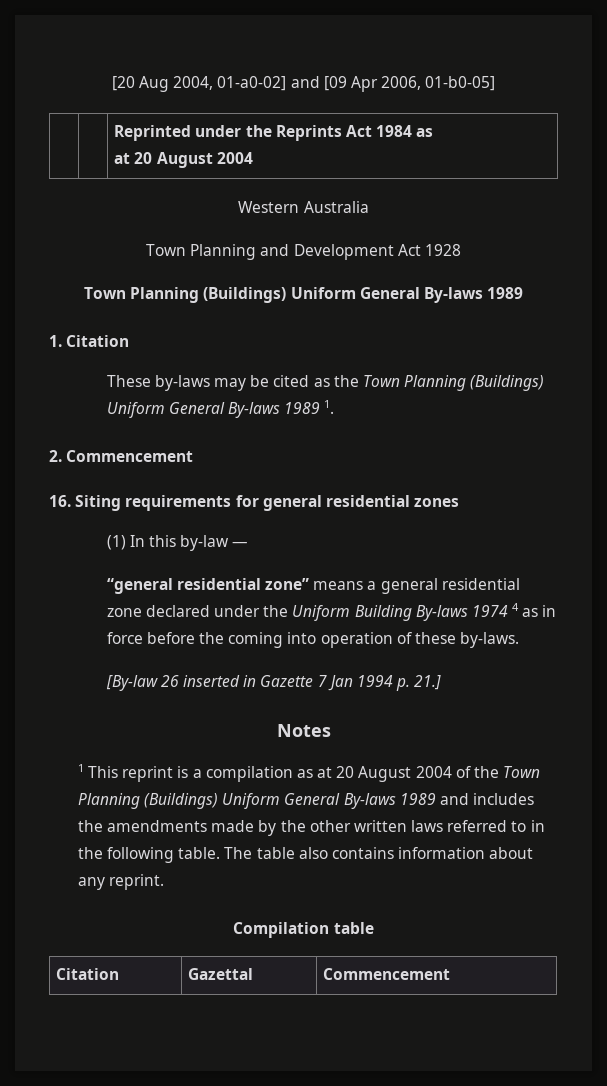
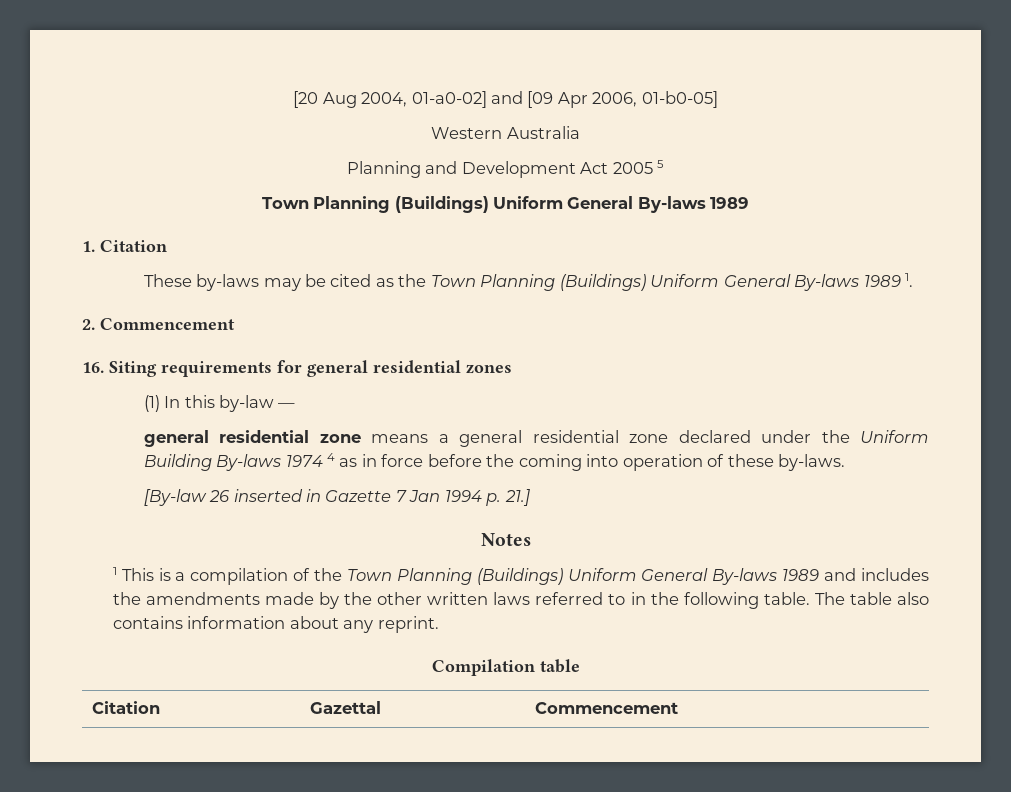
- | | Reprinted under the Reprints Act 1984 as
- at 20 August 2004
- Town Planning and Development Act 1928
+ Planning and Development Act 2005 5
- “general residential zone” means a general residential zone declared under the Uniform Building By-laws 1974 4 as in force before the coming into operation of these by-laws.
+ general residential zone means a general residential zone declared under the Uniform Building By-laws 1974 4 as in force before the coming into operation of these by-laws.
- 1 This reprint is a compilation as at 20 August 2004 of the Town Planning (Buildings) Uniform General By-laws 1989 and includes the amendments made by the other written laws referred to in the following table.
+ 1 This is a compilation of the Town Planning (Buildings) Uniform General By-laws 1989 and includes the amendments made by the other written laws referred to in the following table.

